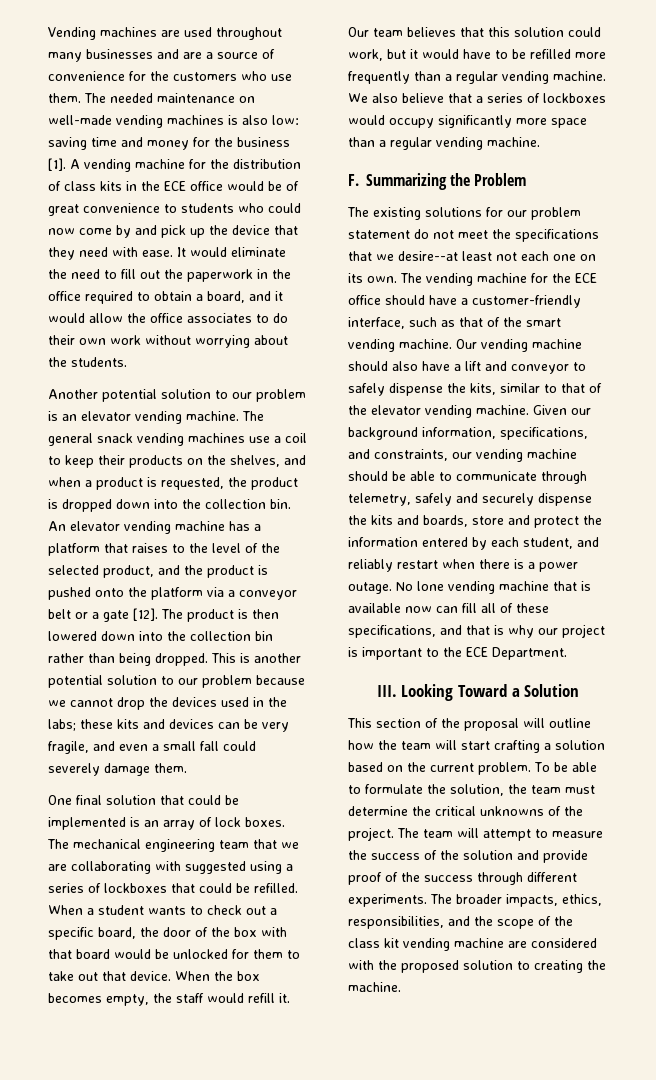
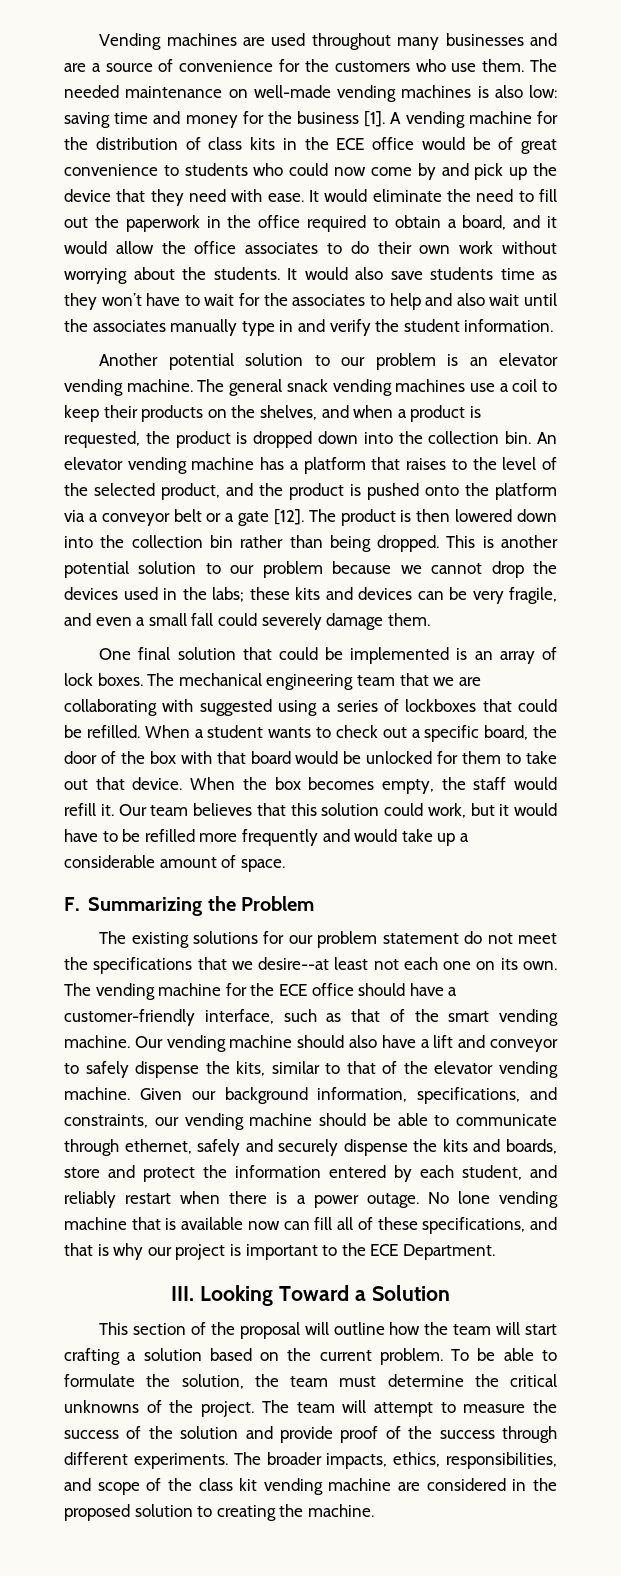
+ It would also save students time as they won’t have to wait for the associates to help and also wait until the associates manually type in and verify the student information.
- Our team believes that this solution could work, but it would have to be refilled more frequently than a regular vending machine. We also believe that a series of lockboxes would occupy significantly more space than a regular vending machine.
+ Our team believes that this solution could work, but it would have to be refilled more frequently and would take up a considerable amount of space.
- Given our background information, specifications, and constraints, our vending machine should be able to communicate through telemetry, safely and securely dispense the kits and boards, store and protect the information entered by each student, and reliably restart when there is a power outage.
+ Given our background information, specifications, and constraints, our vending machine should be able to communicate through ethernet, safely and securely dispense the kits and boards, store and protect the information entered by each student, and reliably restart when there is a power outage.
- The broader impacts, ethics, responsibilities, and the scope of the class kit vending machine are considered with the proposed solution to creating the machine.
+ The broader impacts, ethics, responsibilities, and scope of the class kit vending machine are considered in the proposed solution to creating the machine.

